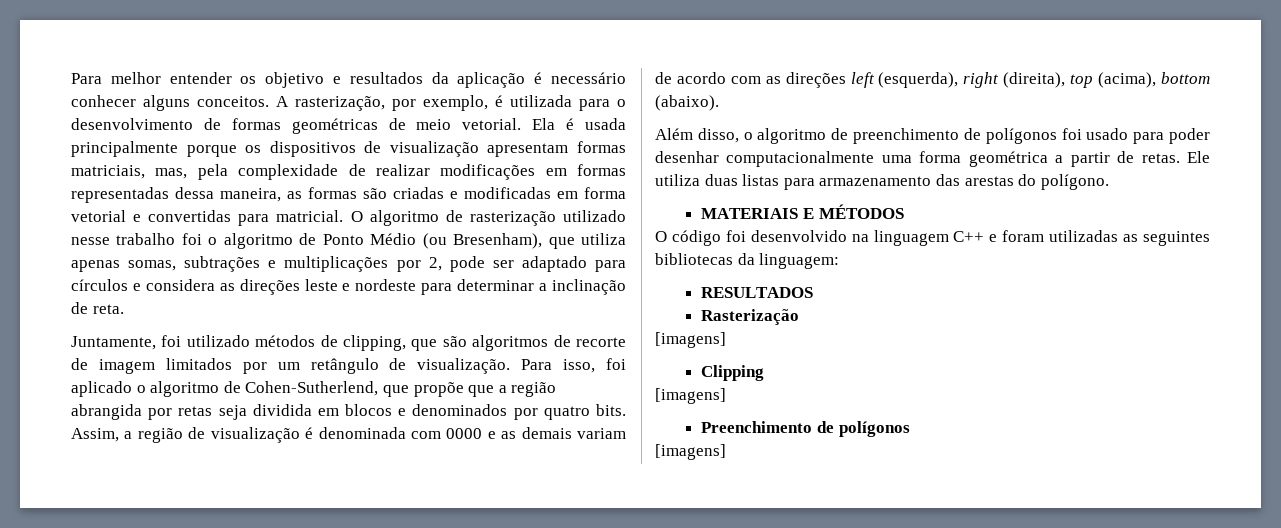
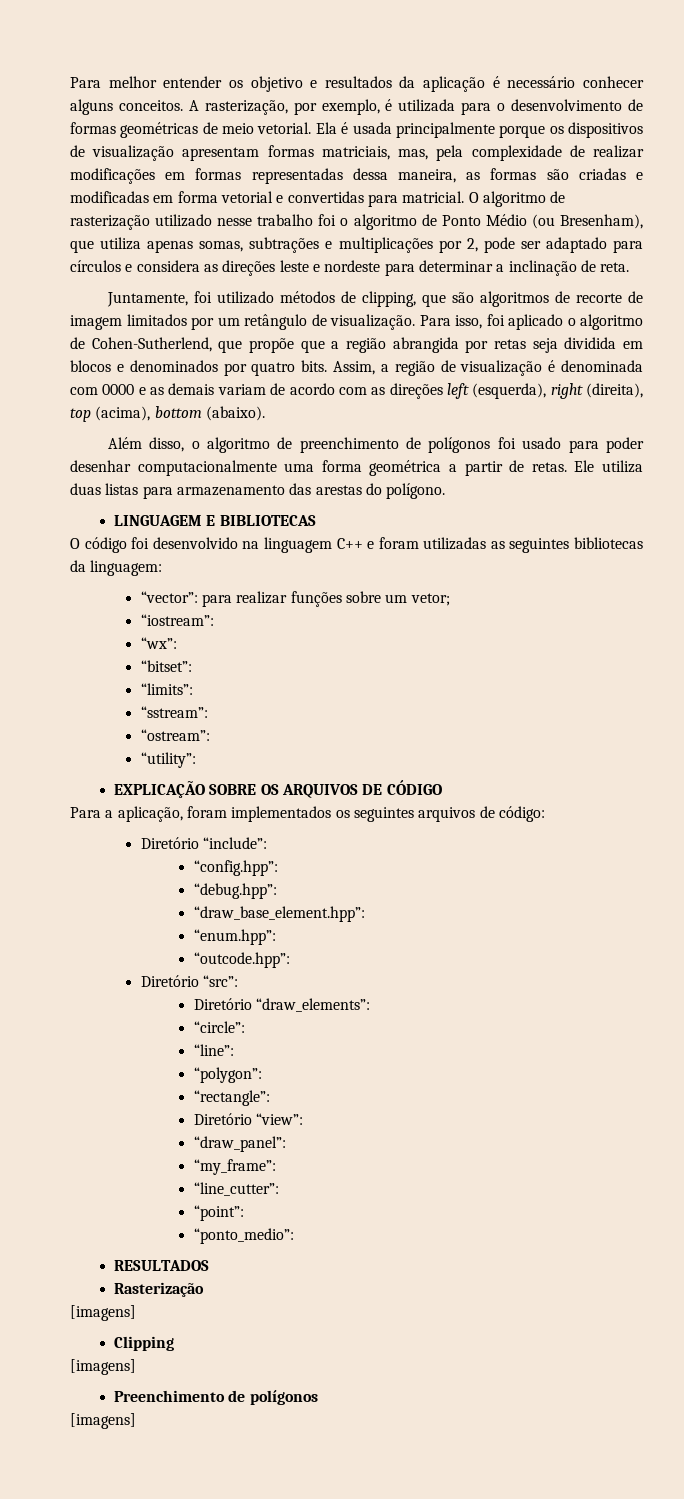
- MATERIAIS E MÉTODOS
+ LINGUAGEM E BIBLIOTECAS
+ “vector”: para realizar funções sobre um vetor;
+ “iostream”:
+ “wx”:
+ “bitset”:
+ “limits”:
+ “sstream”:
+ “ostream”:
+ “utility”:
+ EXPLICAÇÃO SOBRE OS ARQUIVOS DE CÓDIGO
+ Para a aplicação, foram implementados os seguintes arquivos de código:
+ Diretório “include”:
+ “config.hpp”:
+ “debug.hpp”:
+ “draw_base_element.hpp”:
+ “enum.hpp”:
+ “outcode.hpp”:
+ Diretório “src”:
+ Diretório “draw_elements”:
+ “circle”:
+ “line”:
+ “polygon”:
+ “rectangle”:
+ Diretório “view”:
+ “draw_panel”:
+ “my_frame”:
+ “line_cutter”:
+ “point”:
+ “ponto_medio”:

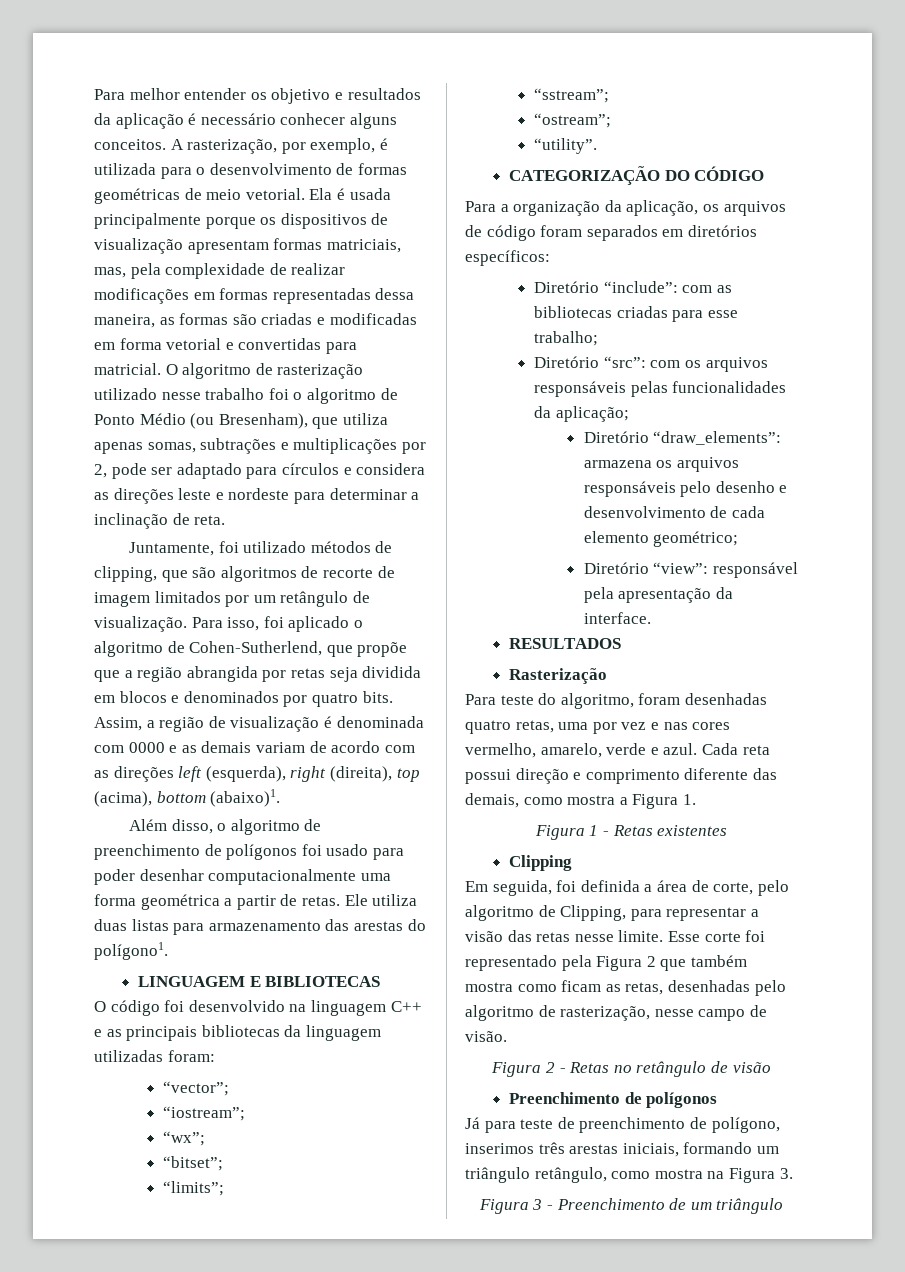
- Assim, a região de visualização é denominada com 0000 e as demais variam de acordo com as direções left (esquerda), right (direita), top (acima), bottom (abaixo).
+ Assim, a região de visualização é denominada com 0000 e as demais variam de acordo com as direções left (esquerda), right (direita), top (acima), bottom (abaixo)1.
- Ele utiliza duas listas para armazenamento das arestas do polígono.
+ Ele utiliza duas listas para armazenamento das arestas do polígono1.
- O código foi desenvolvido na linguagem C++ e foram utilizadas as seguintes bibliotecas da linguagem:
- “vector”: para realizar funções sobre um vetor;
- “iostream”:
- “wx”:
- “bitset”:
- “limits”:
- “sstream”:
- “ostream”:
- “utility”:
- EXPLICAÇÃO SOBRE OS ARQUIVOS DE CÓDIGO
- Para a aplicação, foram implementados os seguintes arquivos de código:
- Diretório “include”:
- “config.hpp”:
- “debug.hpp”:
- “draw_base_element.hpp”:
- “enum.hpp”:
- “outcode.hpp”:
- Diretório “src”:
- Diretório “draw_elements”:
- “circle”:
- “line”:
- “polygon”:
- “rectangle”:
- Diretório “view”:
- “draw_panel”:
- “my_frame”:
- “line_cutter”:
- “point”:
- “ponto_medio”:
+ O código foi desenvolvido na linguagem C++ e as principais bibliotecas da linguagem utilizadas foram:
+ “vector”;
+ “iostream”;
+ “wx”;
+ “bitset”;
+ “limits”;
+ “sstream”;
+ “ostream”;
+ “utility”.
+ CATEGORIZAÇÃO DO CÓDIGO
+ Para a organização da aplicação, os arquivos de código foram separados em diretórios específicos:
+ Diretório “include”: com as bibliotecas criadas para esse trabalho;
+ Diretório “src”: com os arquivos responsáveis pelas funcionalidades da aplicação;
+ Diretório “draw_elements”: armazena os arquivos responsáveis pelo desenho e desenvolvimento de cada elemento geométrico;
+ Diretório “view”: responsável pela apresentação da interface.
  RESULTADOS
  Rasterização
- [imagens]
+ Para teste do algoritmo, foram desenhadas quatro retas, uma por vez e nas cores vermelho, amarelo, verde e azul. Cada reta possui direção e comprimento diferente das demais, como mostra a Figura 1.
+ Figura 1 - Retas existentes
  Clipping
- [imagens]
+ Em seguida, foi definida a área de corte, pelo algoritmo de Clipping, para representar a visão das retas nesse limite. Esse corte foi representado pela Figura 2 que também mostra como ficam as retas, desenhadas pelo algoritmo de rasterização, nesse campo de visão.
+ Figura 2 - Retas no retângulo de visão
  Preenchimento de polígonos
- [imagens]
+ Já para teste de preenchimento de polígono, inserimos três arestas iniciais, formando um triângulo retângulo, como mostra na Figura 3.
+ Figura 3 - Preenchimento de um triângulo

